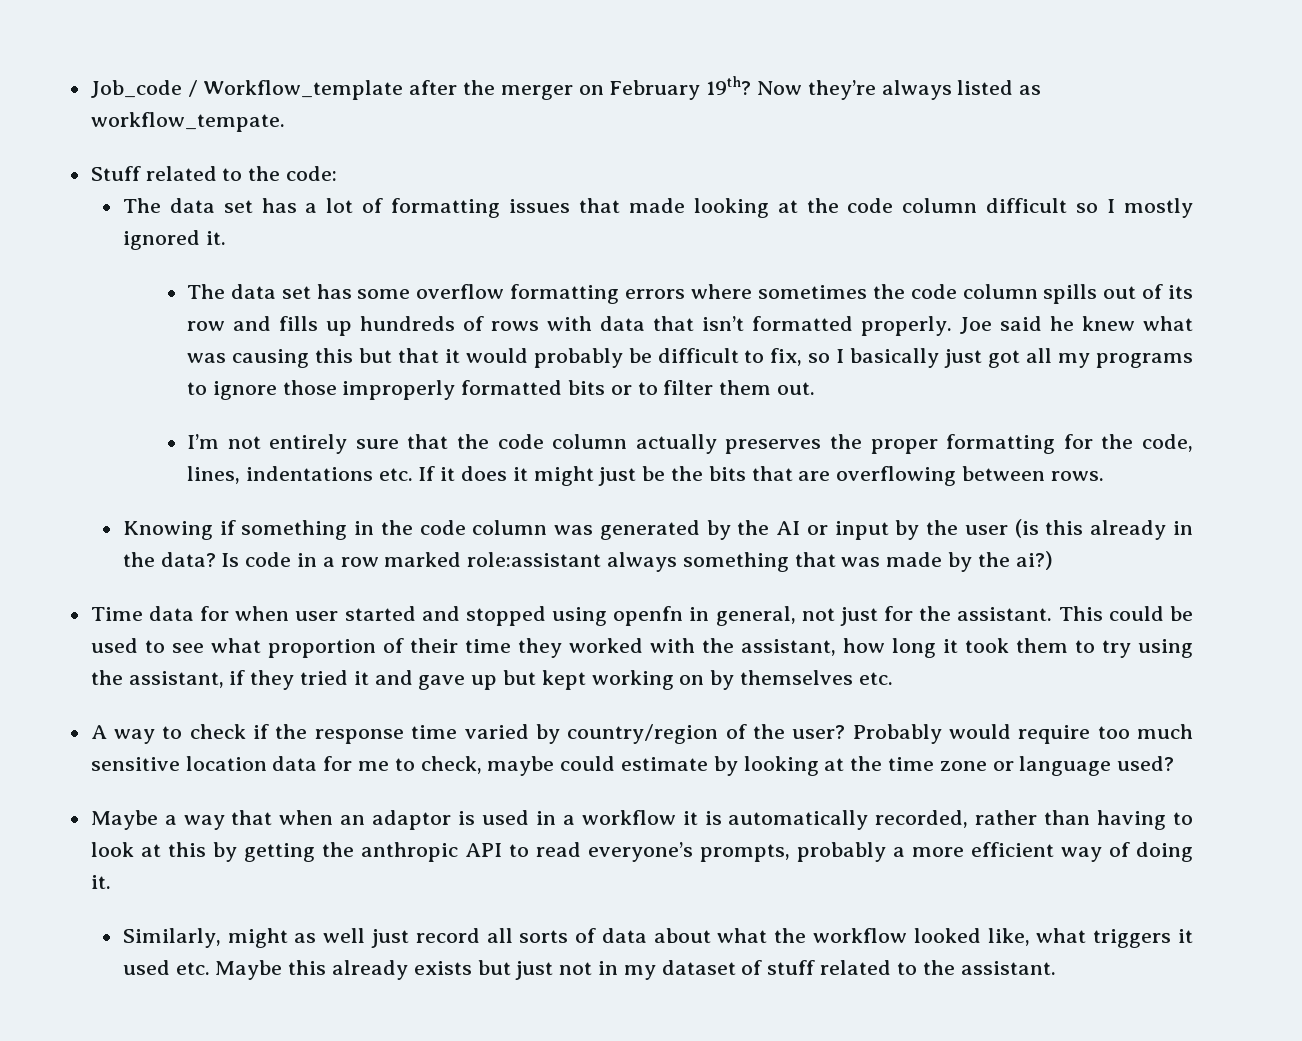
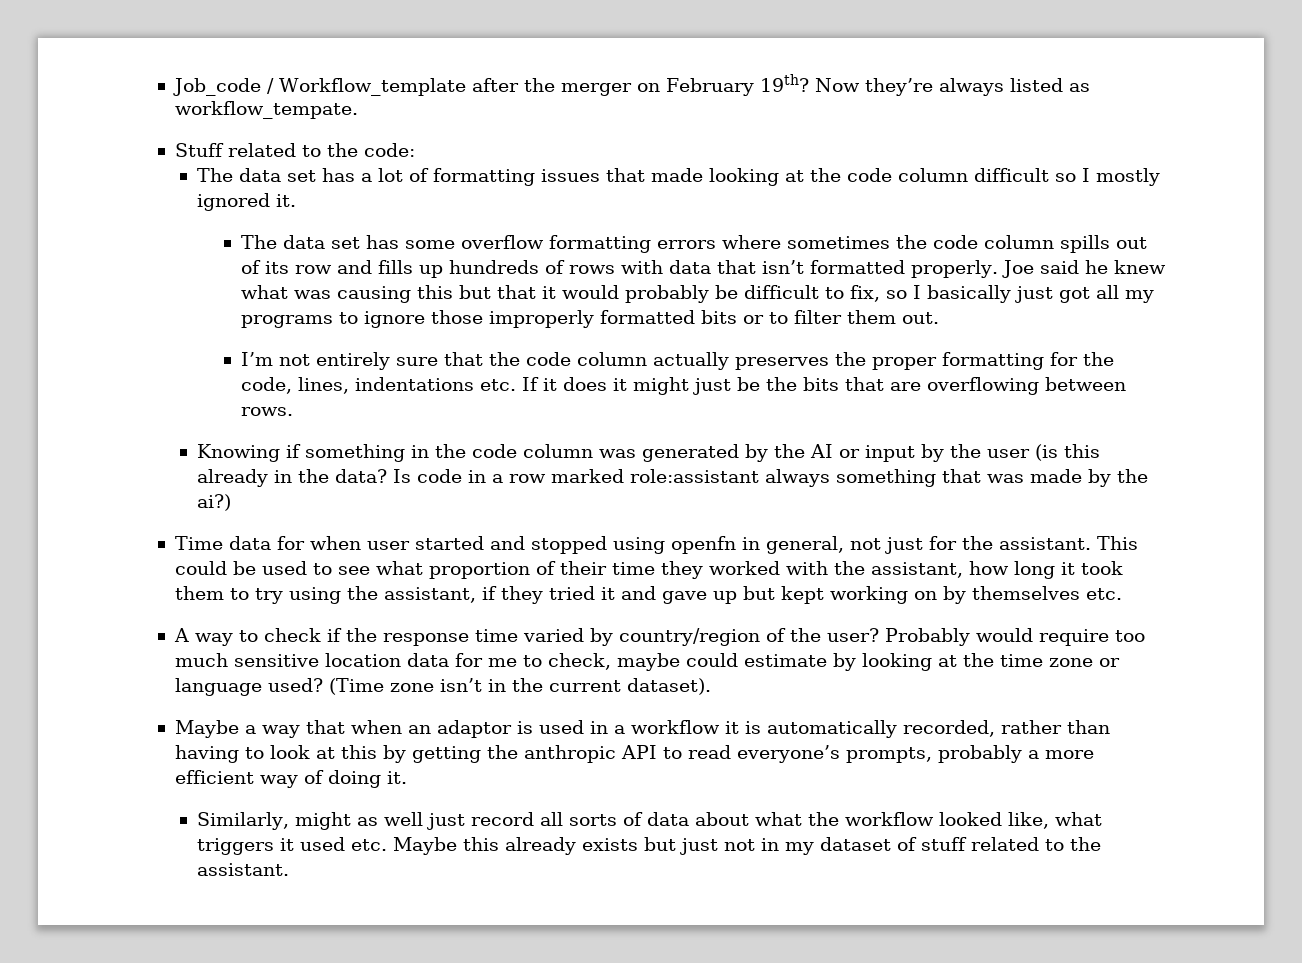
+ (Time zone isn’t in the current dataset).

